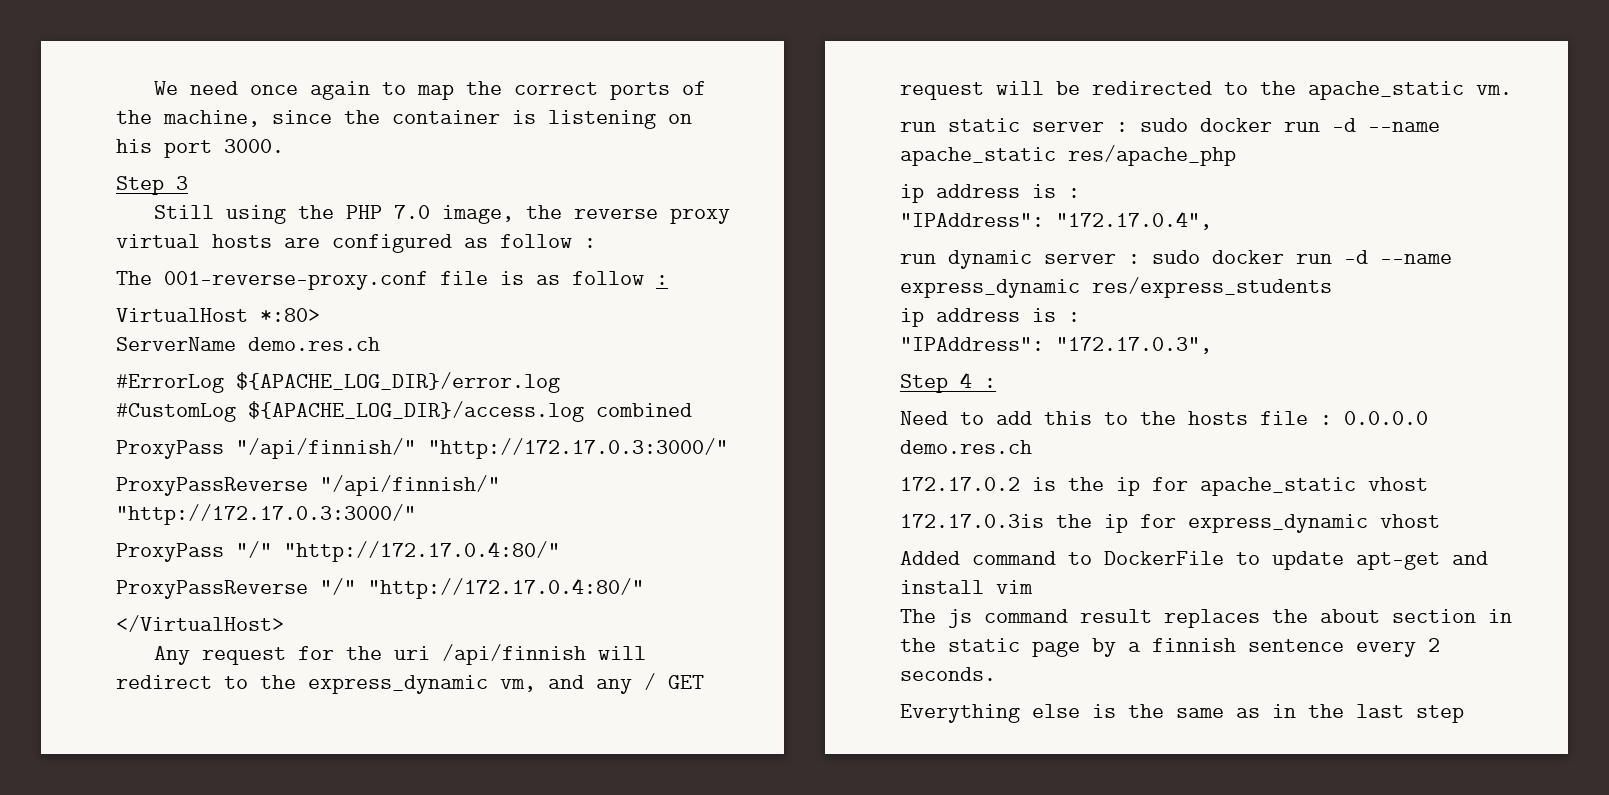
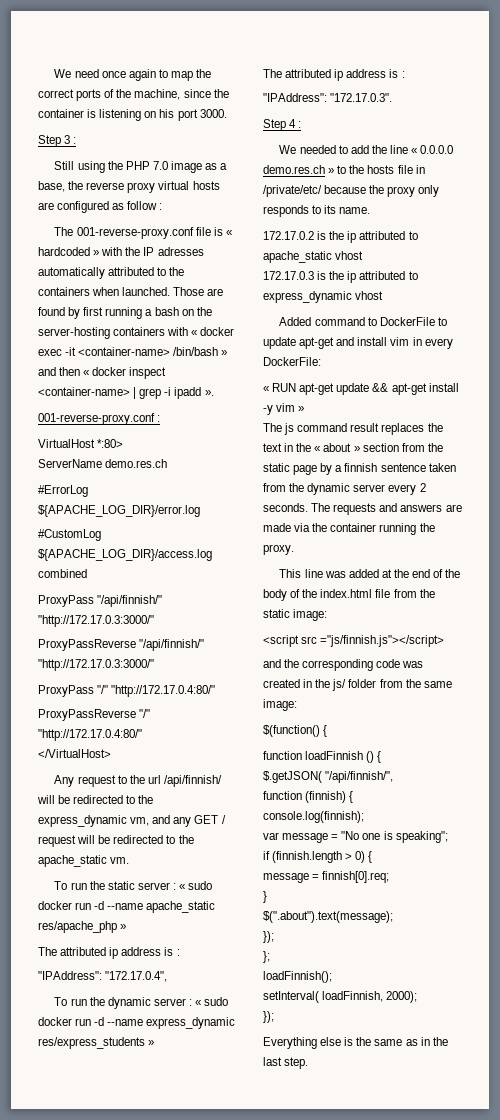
- Step 3
+ Step 3 :
- Still using the PHP 7.0 image, the reverse proxy virtual hosts are configured as follow :
+ Still using the PHP 7.0 image as a base, the reverse proxy virtual hosts are configured as follow :
- The 001-reverse-proxy.conf file is as follow :
+ The 001-reverse-proxy.conf file is « hardcoded » with the IP adresses automatically attributed to the containers when launched. Those are found by first running a bash on the server-hosting containers with « docker exec -it <container-name> /bin/bash » and then « docker inspect <container-name> | grep -i ipadd ».
+ 001-reverse-proxy.conf :
- Any request for the uri /api/finnish will redirect to the express_dynamic vm, and any / GET request will be redirected to the apache_static vm.
+ Any request to the url /api/finnish/ will be redirected to the express_dynamic vm, and any GET / request will be redirected to the apache_static vm.
- run static server : sudo docker run -d --name apache_static res/apache_php
- ip address is :
+ To run the static server : « sudo docker run -d --name apache_static res/apache_php »
+ The attributed ip address is :
- run dynamic server : sudo docker run -d --name express_dynamic res/express_students
- ip address is :
- "IPAddress": "172.17.0.3",
+ To run the dynamic server : « sudo docker run -d --name express_dynamic res/express_students »
+ The attributed ip address is :
+ "IPAddress": "172.17.0.3".
- Need to add this to the hosts file : 0.0.0.0 demo.res.ch
+ We needed to add the line « 0.0.0.0 demo.res.ch » to the hosts file in /private/etc/ because the proxy only responds to its name.
- 172.17.0.2 is the ip for apache_static vhost
+ 172.17.0.2 is the ip attributed to apache_static vhost
- 172.17.0.3is the ip for express_dynamic vhost
+ 172.17.0.3 is the ip attributed to express_dynamic vhost
- Added command to DockerFile to update apt-get and install vim
+ Added command to DockerFile to update apt-get and install vim in every DockerFile:
+ « RUN apt-get update && apt-get install -y vim »
- The js command result replaces the about section in the static page by a finnish sentence every 2 seconds.
+ The js command result replaces the text in the « about » section from the static page by a finnish sentence taken from the dynamic server every 2 seconds. The requests and answers are made via the container running the proxy.
+ This line was added at the end of the body of the index.html file from the static image:
+ <script src ="js/finnish.js"></script>
+ and the corresponding code was created in the js/ folder from the same image:
+ $(function() {
+ function loadFinnish () {
+ $.getJSON( "/api/finnish/",
+ function (finnish) {
+ console.log(finnish);
+ var message = "No one is speaking";
+ if (finnish.length > 0) {
+ message = finnish[0].req;
+ }
+ $(".about").text(message);
+ });
+ };
+ loadFinnish();
+ setInterval( loadFinnish, 2000);
+ });
- Everything else is the same as in the last step
+ Everything else is the same as in the last step.

